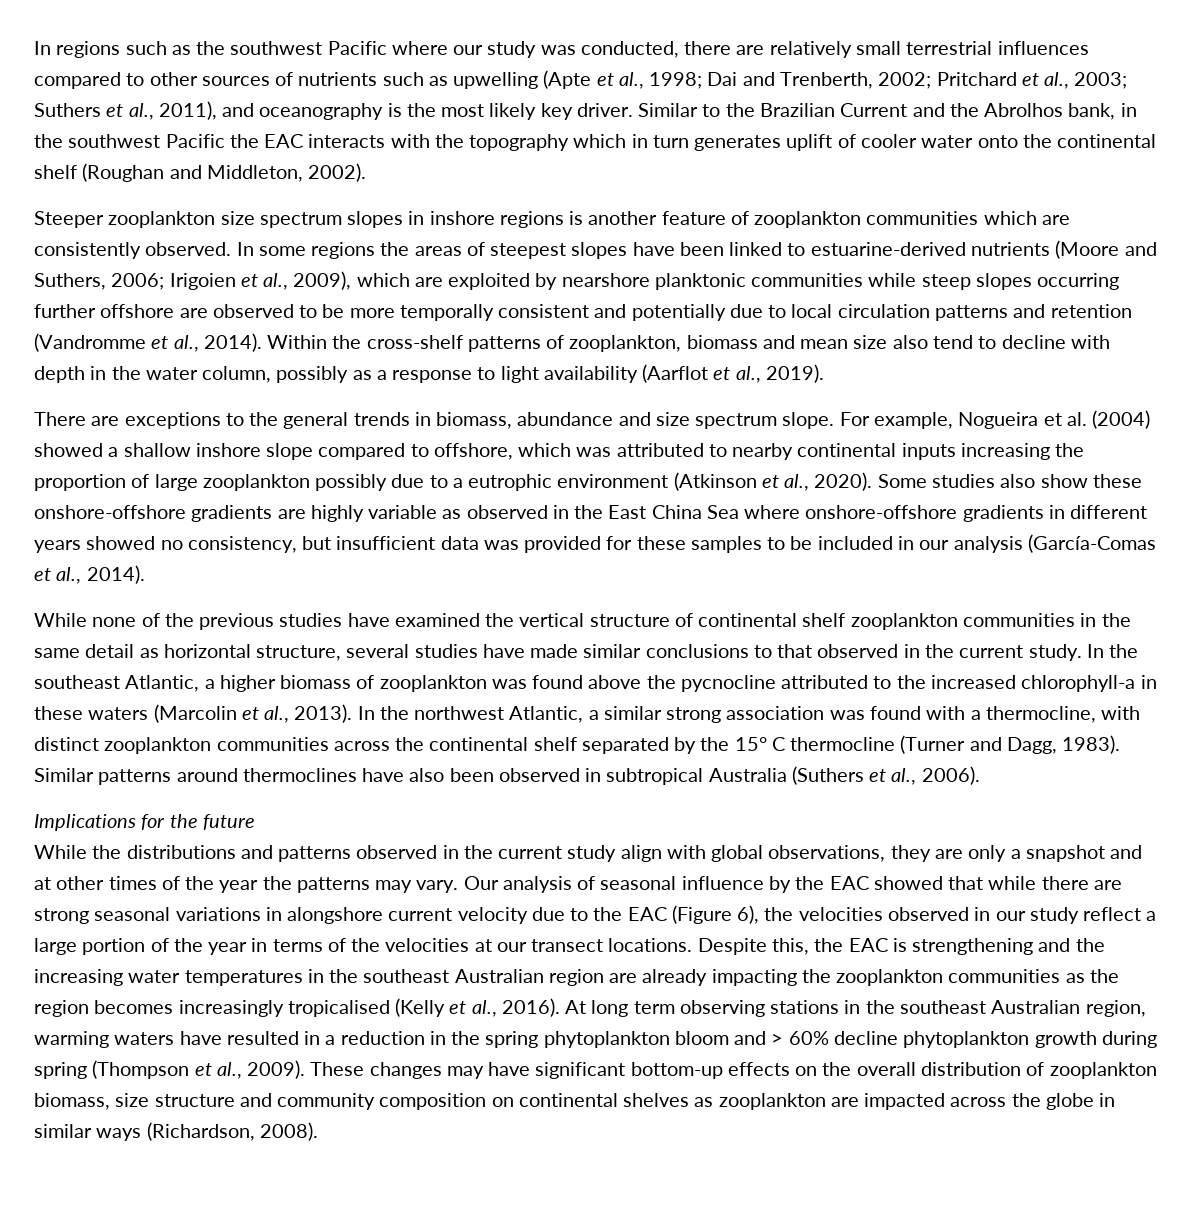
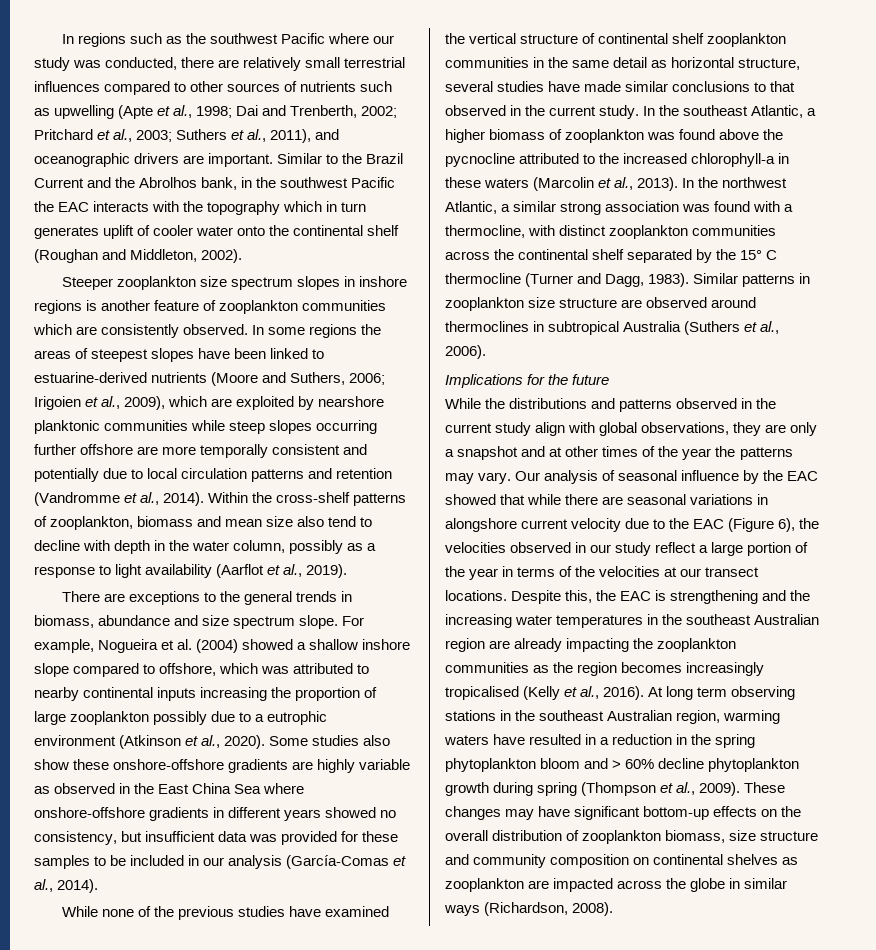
- In regions such as the southwest Pacific where our study was conducted, there are relatively small terrestrial influences compared to other sources of nutrients such as upwelling (Apte et al., 1998; Dai and Trenberth, 2002; Pritchard et al., 2003; Suthers et al., 2011), and oceanography is the most likely key driver.
+ In regions such as the southwest Pacific where our study was conducted, there are relatively small terrestrial influences compared to other sources of nutrients such as upwelling (Apte et al., 1998; Dai and Trenberth, 2002; Pritchard et al., 2003; Suthers et al., 2011), and oceanographic drivers are important.
- Similar to the Brazilian Current and the Abrolhos bank, in the southwest Pacific the EAC interacts with the topography which in turn generates uplift of cooler water onto the continental shelf (Roughan and Middleton, 2002).
+ Similar to the Brazil Current and the Abrolhos bank, in the southwest Pacific the EAC interacts with the topography which in turn generates uplift of cooler water onto the continental shelf (Roughan and Middleton, 2002).
- In some regions the areas of steepest slopes have been linked to estuarine-derived nutrients (Moore and Suthers, 2006; Irigoien et al., 2009), which are exploited by nearshore planktonic communities while steep slopes occurring further offshore are observed to be more temporally consistent and potentially due to local circulation patterns and retention (Vandromme et al., 2014).
+ In some regions the areas of steepest slopes have been linked to estuarine-derived nutrients (Moore and Suthers, 2006; Irigoien et al., 2009), which are exploited by nearshore planktonic communities while steep slopes occurring further offshore are more temporally consistent and potentially due to local circulation patterns and retention (Vandromme et al., 2014).
- Similar patterns around thermoclines have also been observed in subtropical Australia (Suthers et al., 2006).
+ Similar patterns in zooplankton size structure are observed around thermoclines in subtropical Australia (Suthers et al., 2006).
- Our analysis of seasonal influence by the EAC showed that while there are strong seasonal variations in alongshore current velocity due to the EAC (Figure 6), the velocities observed in our study reflect a large portion of the year in terms of the velocities at our transect locations.
+ Our analysis of seasonal influence by the EAC showed that while there are seasonal variations in alongshore current velocity due to the EAC (Figure 6), the velocities observed in our study reflect a large portion of the year in terms of the velocities at our transect locations.

